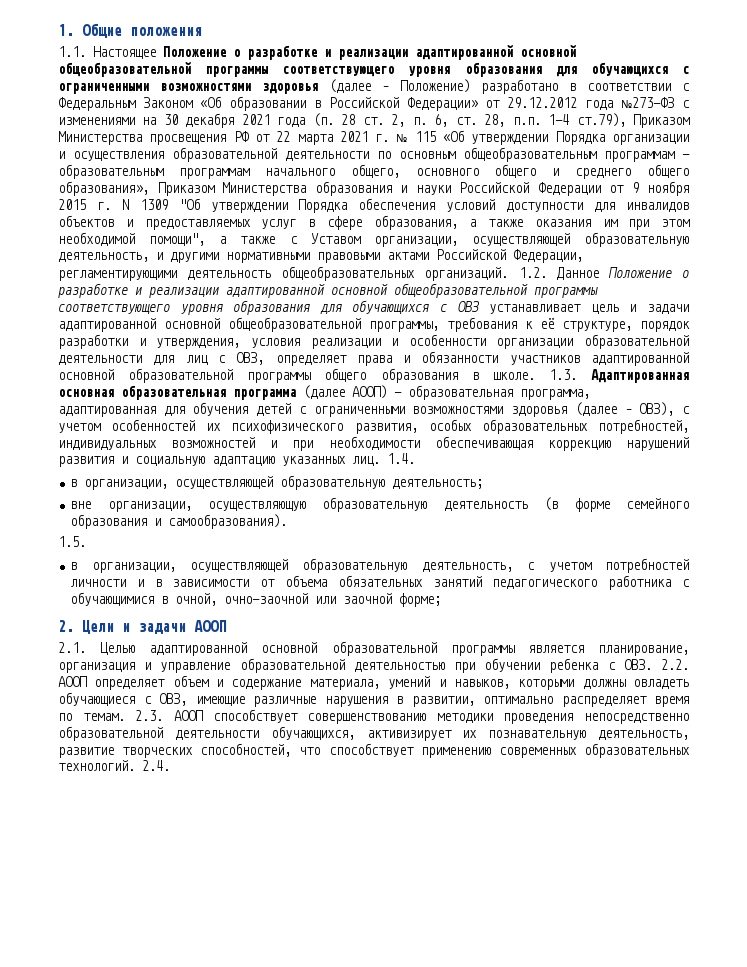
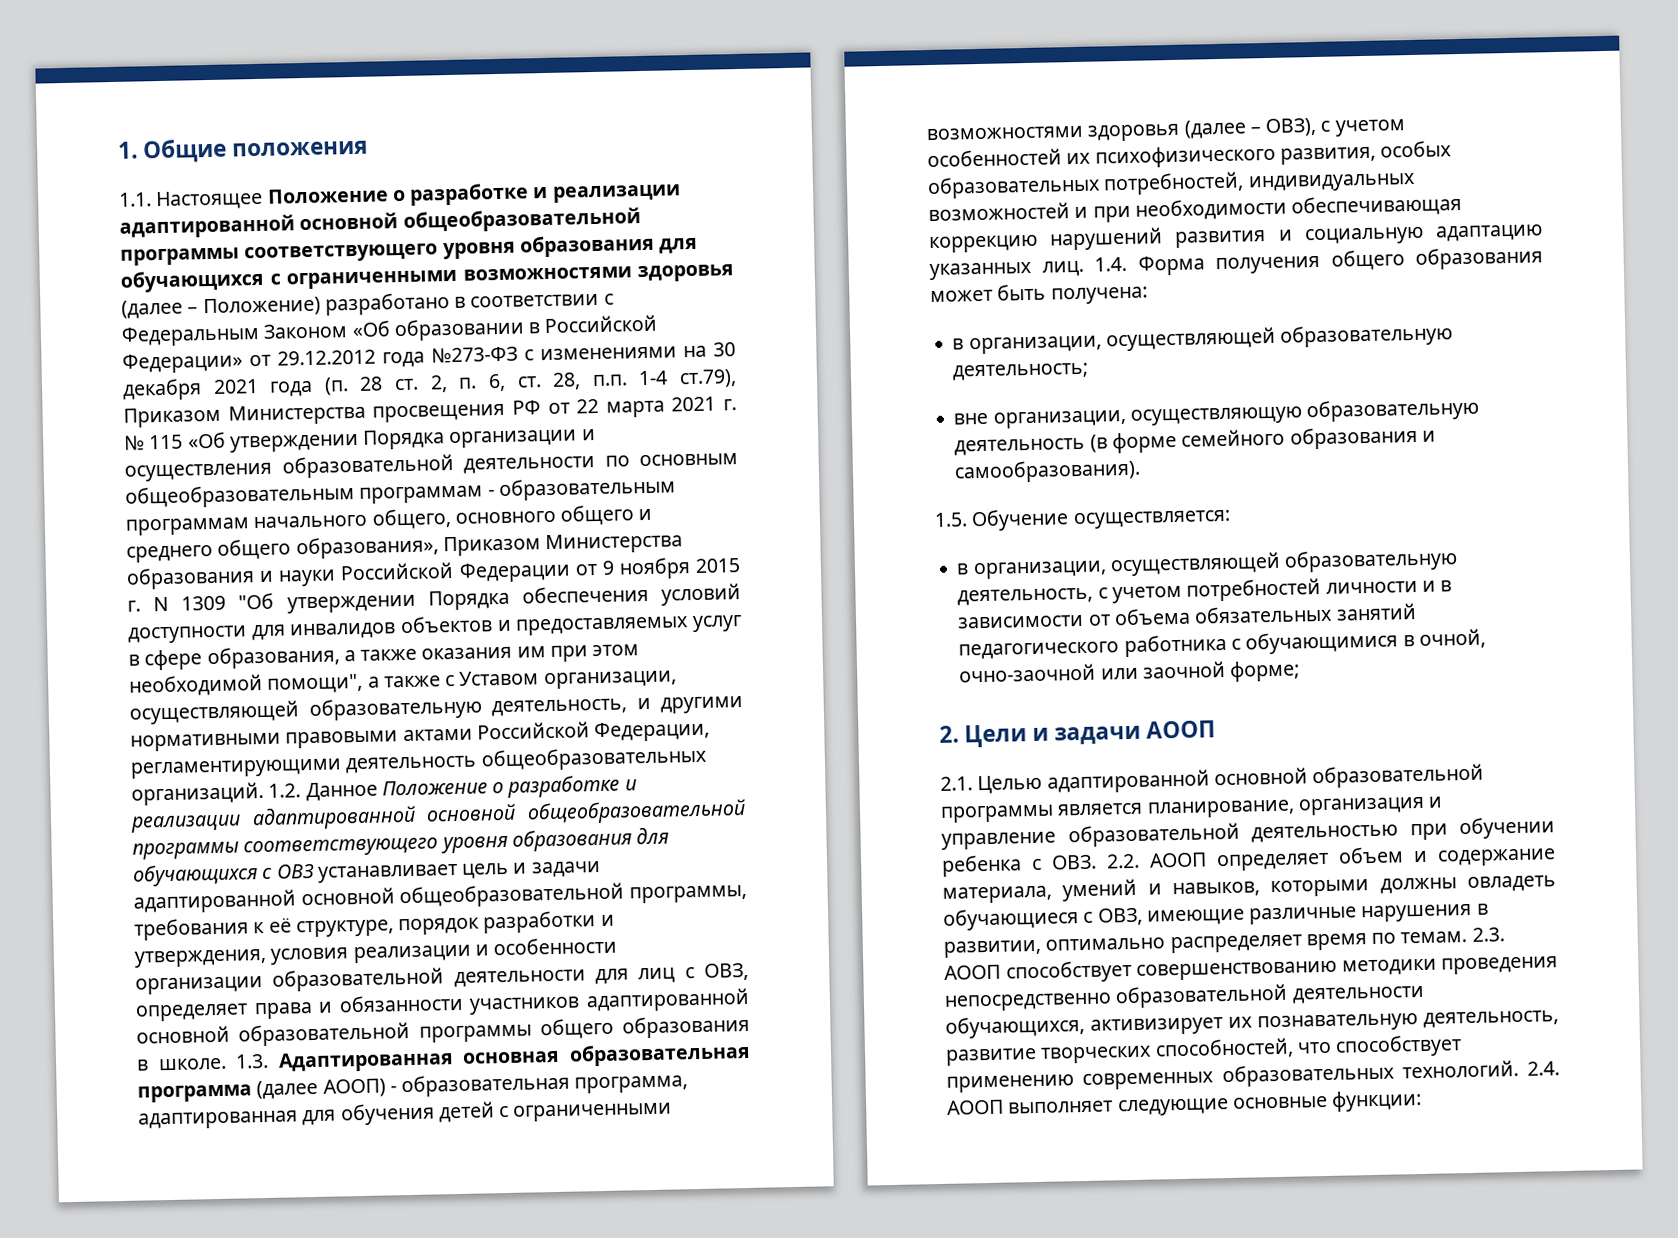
- 1.4.
+ 1.4. Форма получения общего образования может быть получена:
- 1.5.
+ 1.5. Обучение осуществляется:
- 2.4.
+ 2.4. АООП выполняет следующие основные функции:

